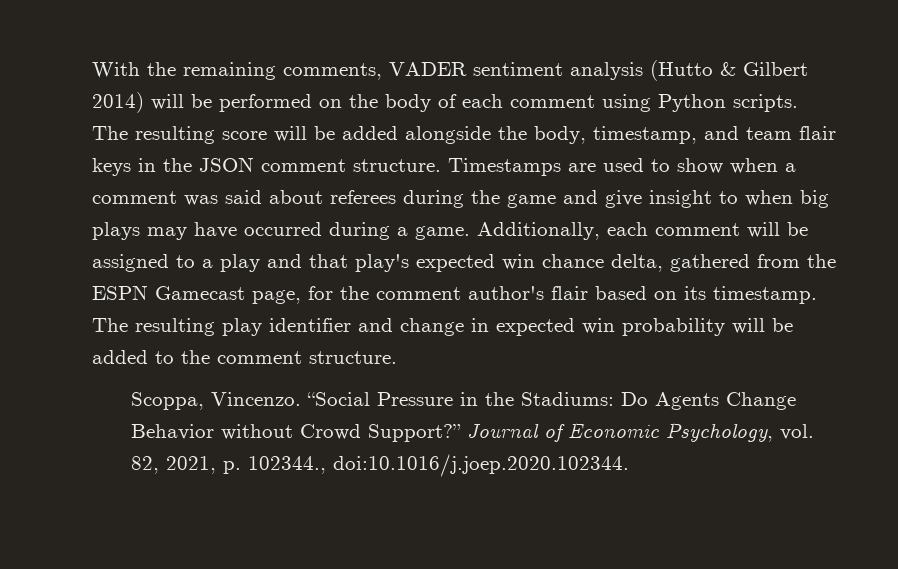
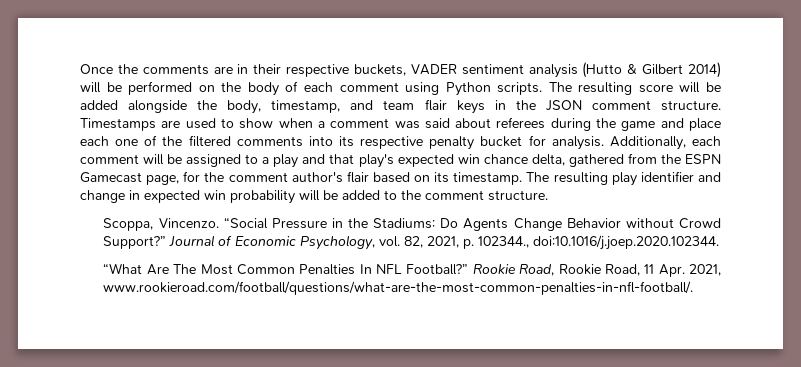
- With the remaining comments, VADER sentiment analysis (Hutto & Gilbert 2014) will be performed on the body of each comment using Python scripts.
+ Once the comments are in their respective buckets, VADER sentiment analysis (Hutto & Gilbert 2014) will be performed on the body of each comment using Python scripts.
- Timestamps are used to show when a comment was said about referees during the game and give insight to when big plays may have occurred during a game.
+ Timestamps are used to show when a comment was said about referees during the game and place each one of the filtered comments into its respective penalty bucket for analysis.
+ “What Are The Most Common Penalties In NFL Football?” Rookie Road, Rookie Road, 11 Apr. 2021, www.rookieroad.com/football/questions/what-are-the-most-common-penalties-in-nfl-football/.

